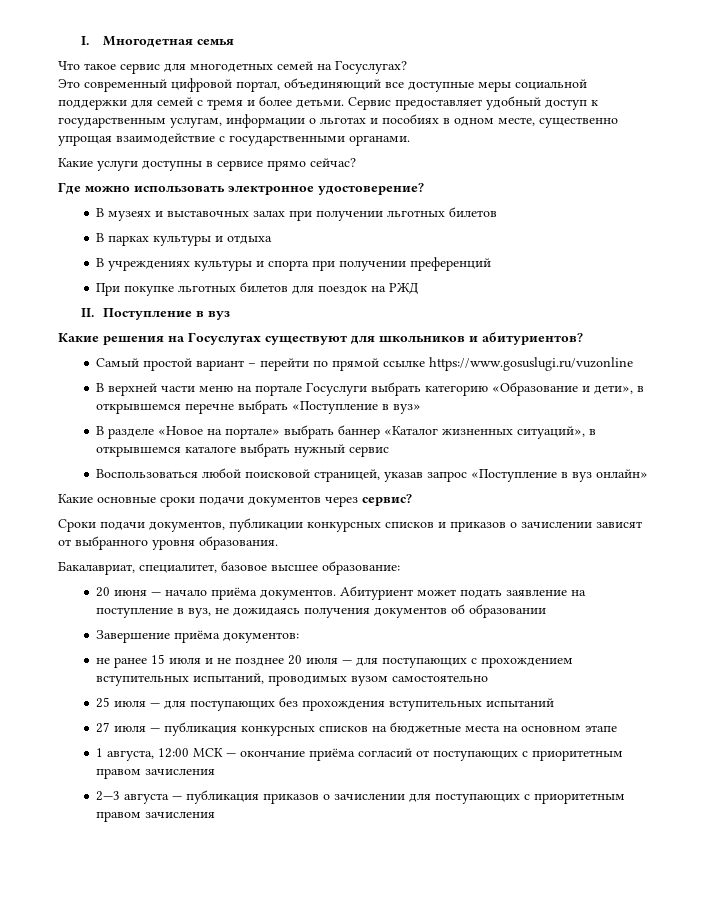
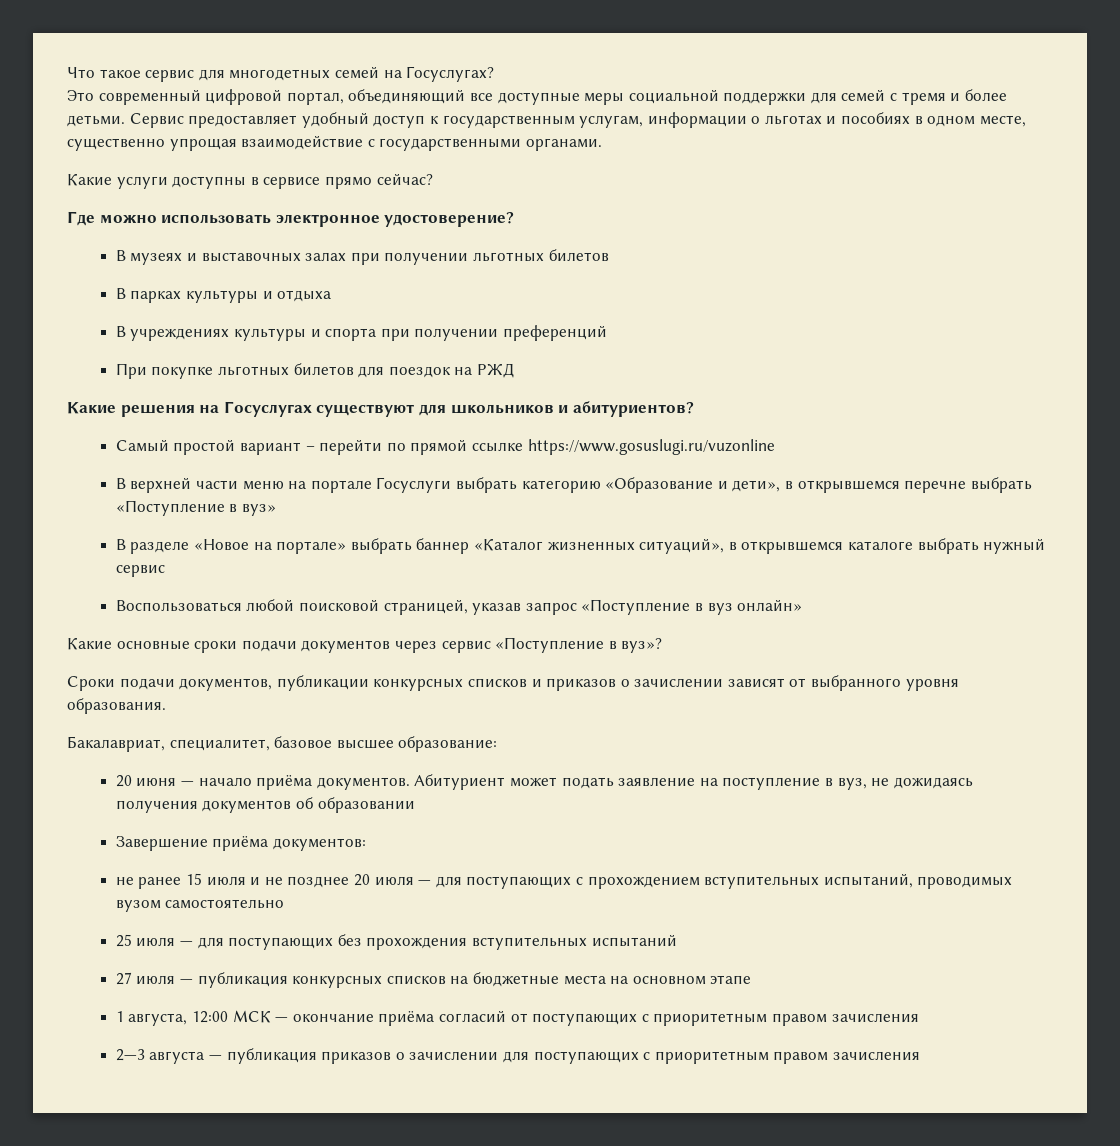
- I. Многодетная семья
- II. Поступление в вуз
- Какие основные сроки подачи документов через сервис?
+ Какие основные сроки подачи документов через сервис «Поступление в вуз»?

